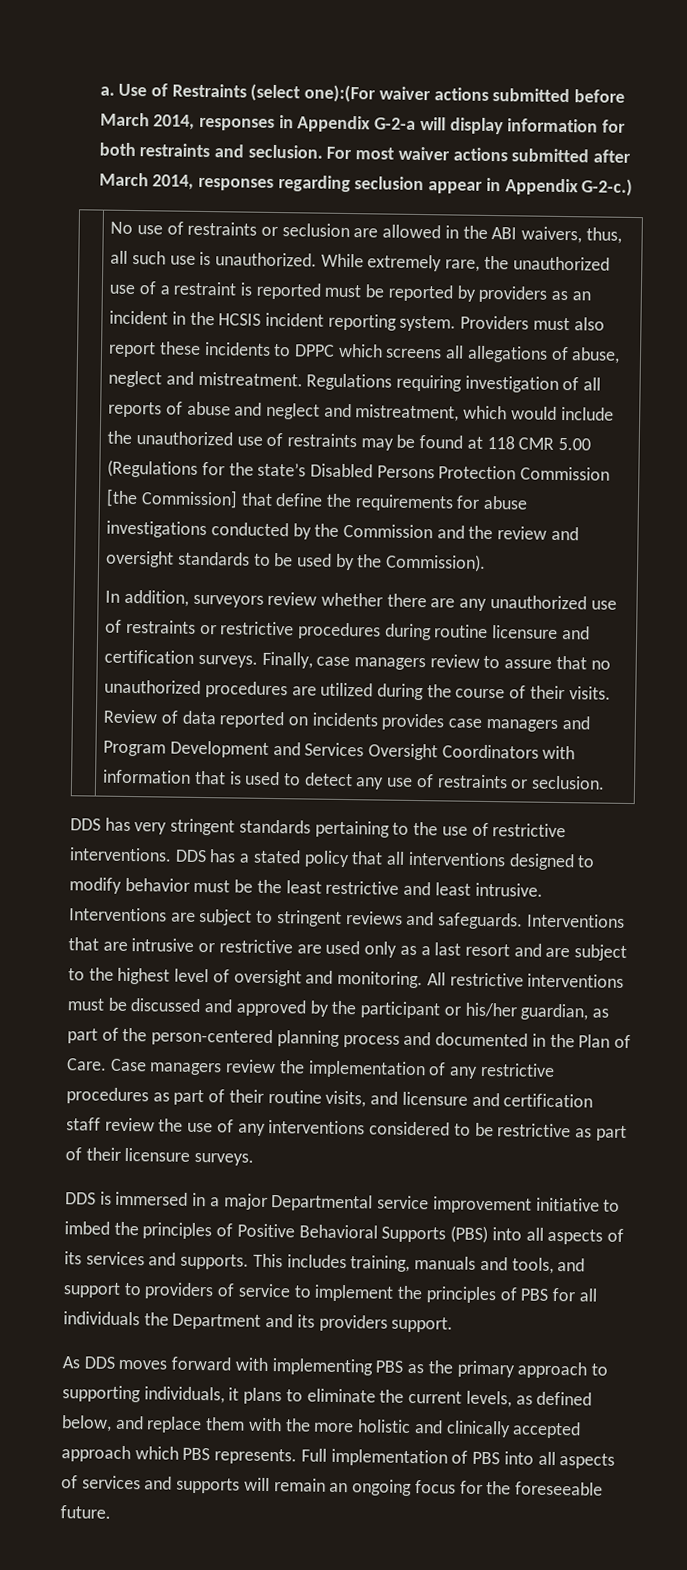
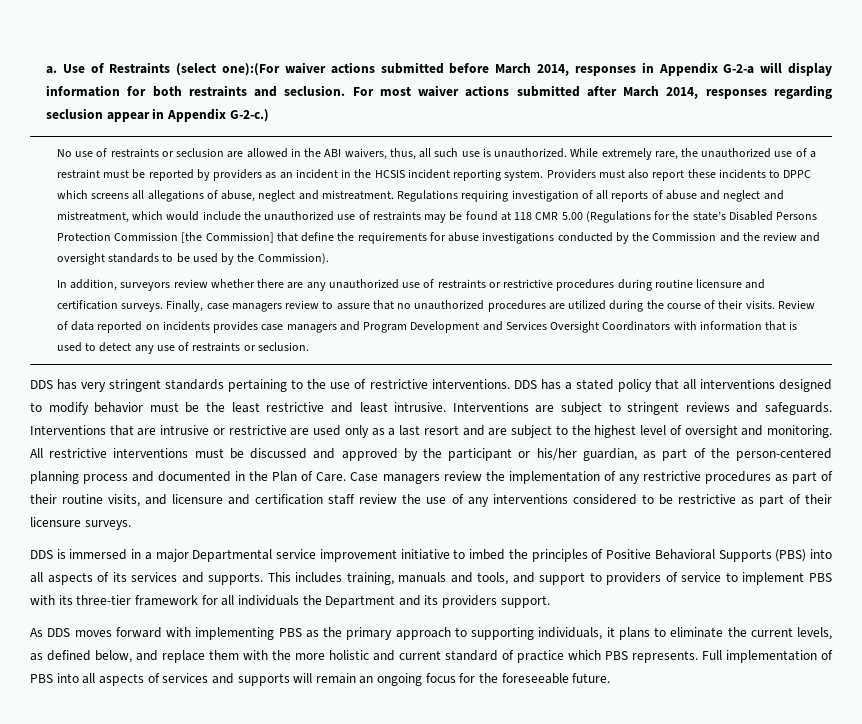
- While extremely rare, the unauthorized use of a restraint is reported must be reported by providers as an incident in the HCSIS incident reporting system.
+ While extremely rare, the unauthorized use of a restraint must be reported by providers as an incident in the HCSIS incident reporting system.
- This includes training, manuals and tools, and support to providers of service to implement the principles of PBS for all individuals the Department and its providers support.
+ This includes training, manuals and tools, and support to providers of service to implement PBS with its three-tier framework for all individuals the Department and its providers support.
- As DDS moves forward with implementing PBS as the primary approach to supporting individuals, it plans to eliminate the current levels, as defined below, and replace them with the more holistic and clinically accepted approach which PBS represents.
+ As DDS moves forward with implementing PBS as the primary approach to supporting individuals, it plans to eliminate the current levels, as defined below, and replace them with the more holistic and current standard of practice which PBS represents.

